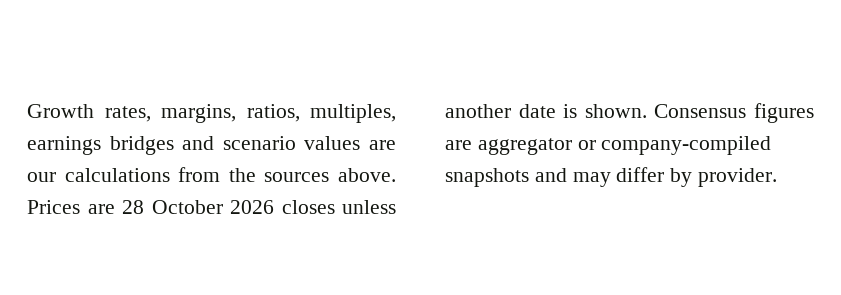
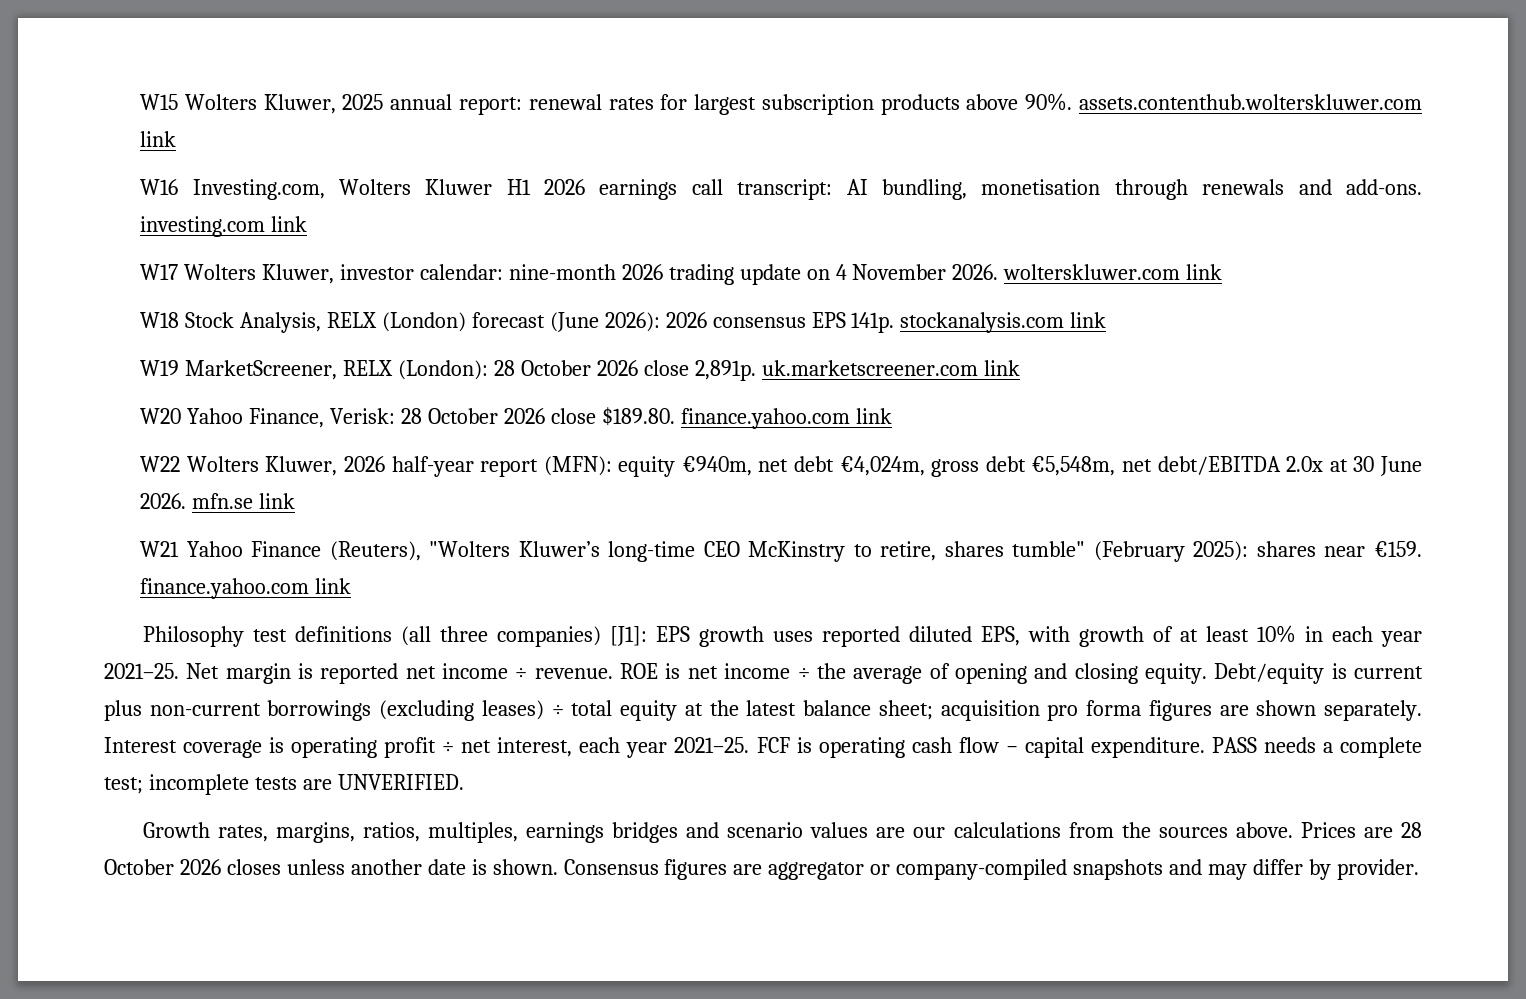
+ W15 Wolters Kluwer, 2025 annual report: renewal rates for largest subscription products above 90%. assets.contenthub.wolterskluwer.com link
+ W16 Investing.com, Wolters Kluwer H1 2026 earnings call transcript: AI bundling, monetisation through renewals and add-ons. investing.com link
+ W17 Wolters Kluwer, investor calendar: nine-month 2026 trading update on 4 November 2026. wolterskluwer.com link
+ W18 Stock Analysis, RELX (London) forecast (June 2026): 2026 consensus EPS 141p. stockanalysis.com link
+ W19 MarketScreener, RELX (London): 28 October 2026 close 2,891p. uk.marketscreener.com link
+ W20 Yahoo Finance, Verisk: 28 October 2026 close $189.80. finance.yahoo.com link
+ W22 Wolters Kluwer, 2026 half-year report (MFN): equity €940m, net debt €4,024m, gross debt €5,548m, net debt/EBITDA 2.0x at 30 June 2026. mfn.se link
+ W21 Yahoo Finance (Reuters), "Wolters Kluwer’s long-time CEO McKinstry to retire, shares tumble" (February 2025): shares near €159. finance.yahoo.com link
+ Philosophy test definitions (all three companies) [J1]: EPS growth uses reported diluted EPS, with growth of at least 10% in each year 2021–25. Net margin is reported net income ÷ revenue. ROE is net income ÷ the average of opening and closing equity. Debt/equity is current plus non-current borrowings (excluding leases) ÷ total equity at the latest balance sheet; acquisition pro forma figures are shown separately. Interest coverage is operating profit ÷ net interest, each year 2021–25. FCF is operating cash flow − capital expenditure. PASS needs a complete test; incomplete tests are UNVERIFIED.

